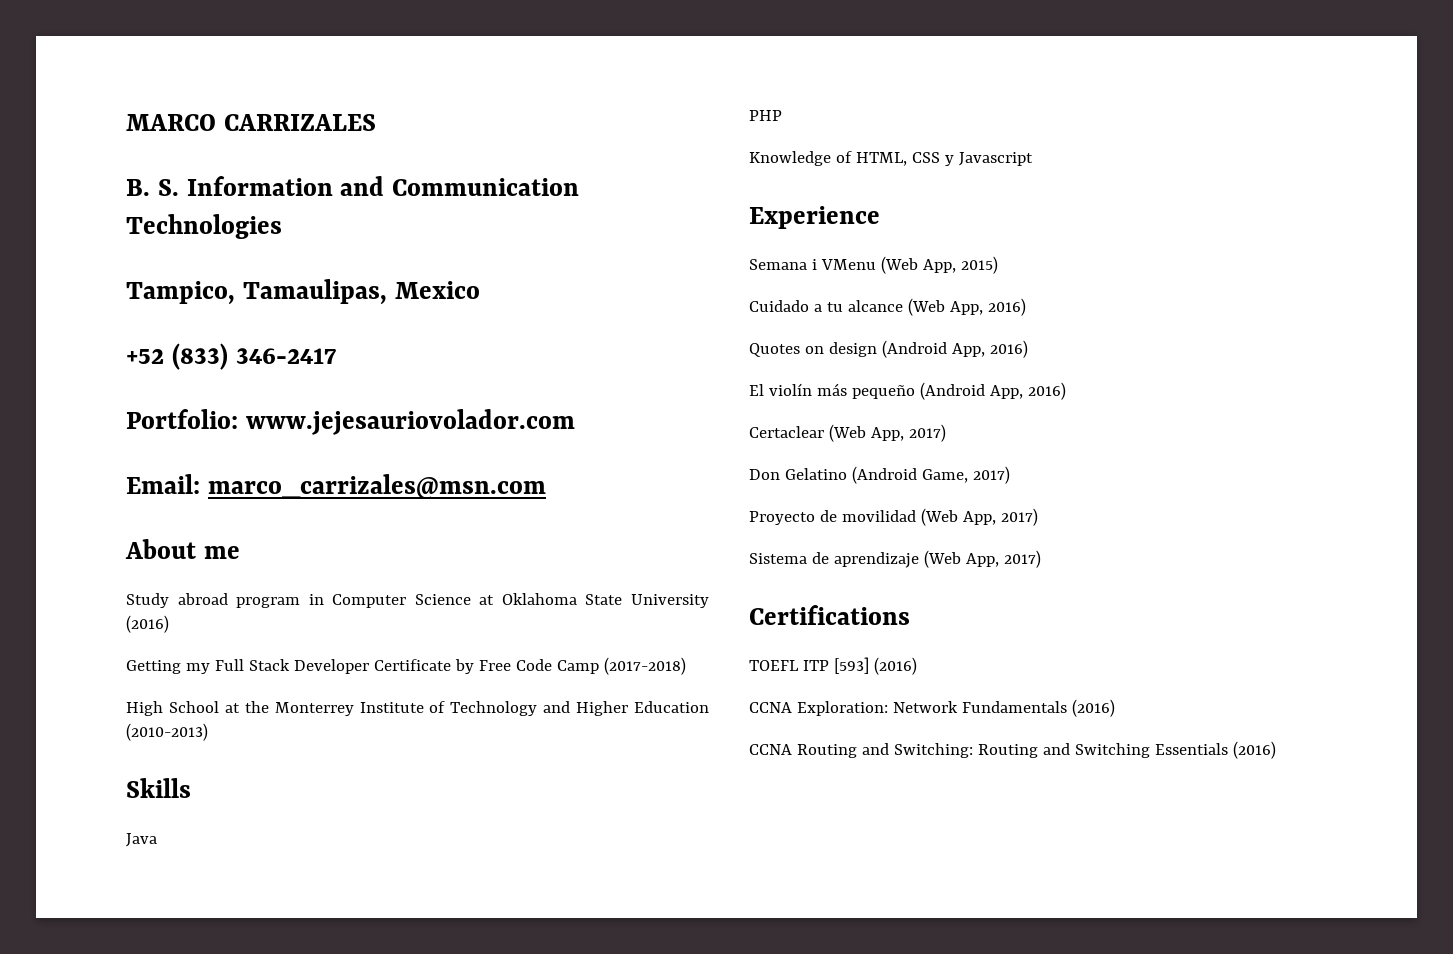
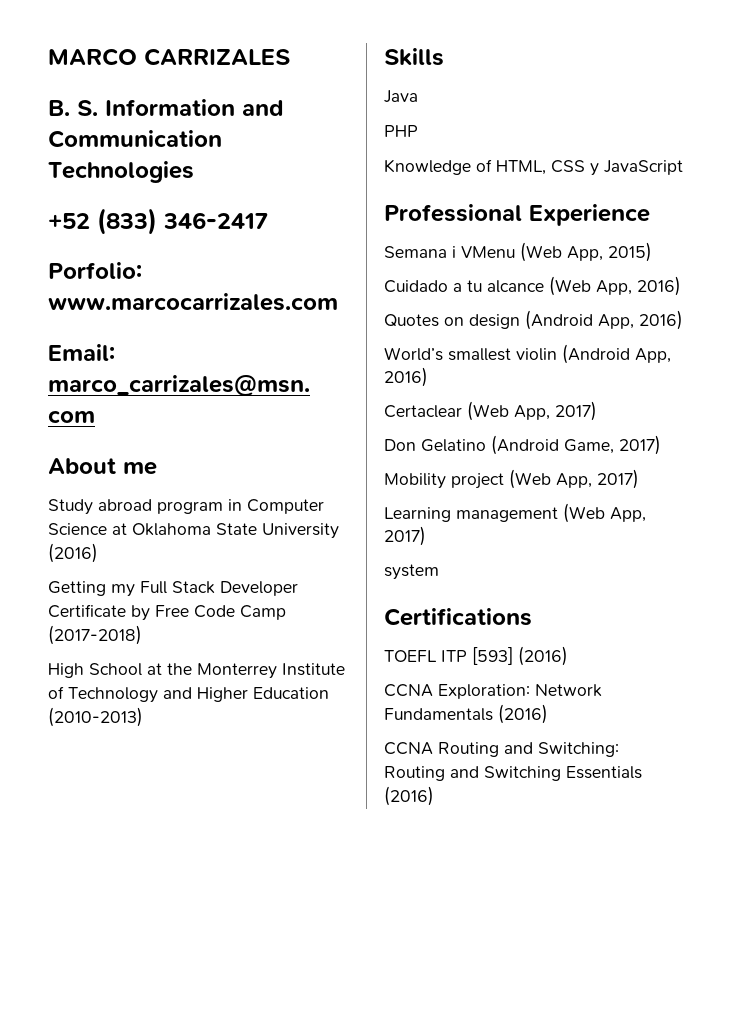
- Tampico, Tamaulipas, Mexico
- Portfolio: www.jejesauriovolador.com
+ Porfolio: www.marcocarrizales.com
- Knowledge of HTML, CSS y Javascript
- Experience
+ Knowledge of HTML, CSS y JavaScript
+ Professional Experience
- El violín más pequeño (Android App, 2016)
+ World’s smallest violin (Android App, 2016)
- Proyecto de movilidad (Web App, 2017)
- Sistema de aprendizaje (Web App, 2017)
+ Mobility project (Web App, 2017)
+ Learning management (Web App, 2017)
+ system

